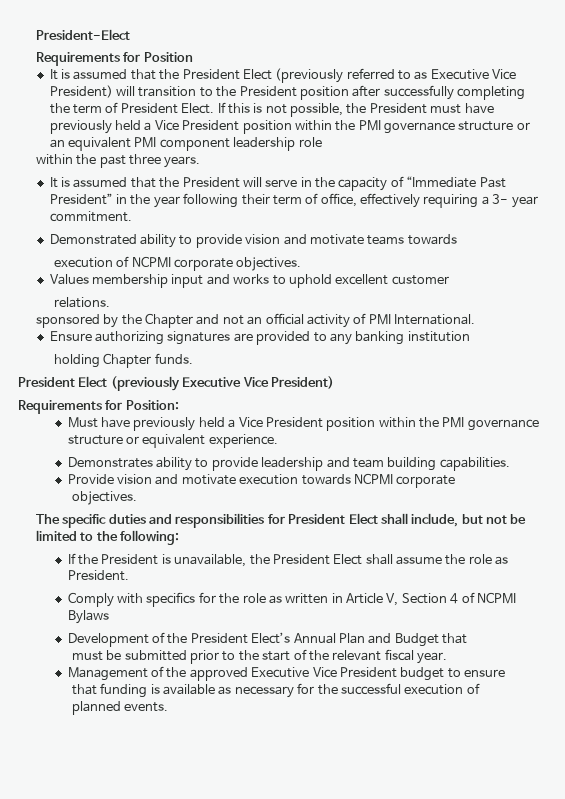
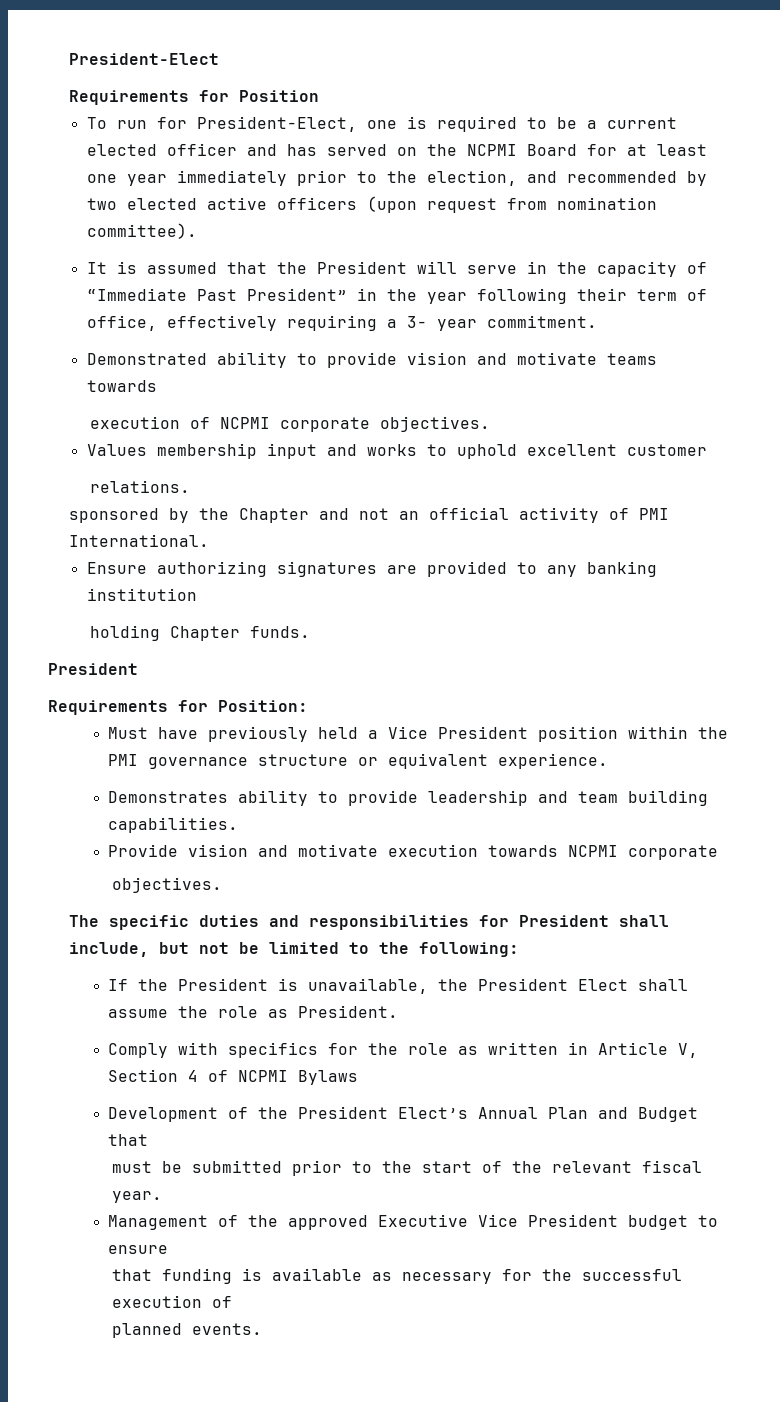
- It is assumed that the President Elect (previously referred to as Executive Vice President) will transition to the President position after successfully completing the term of President Elect. If this is not possible, the President must have previously held a Vice President position within the PMI governance structure or an equivalent PMI component leadership role
- within the past three years.
+ To run for President-Elect, one is required to be a current elected officer and has served on the NCPMI Board for at least one year immediately prior to the election, and recommended by two elected active officers (upon request from nomination committee).
  holding Chapter funds.
- President Elect (previously Executive Vice President)
+ President
- The specific duties and responsibilities for President Elect shall include, but not be limited to the following:
+ The specific duties and responsibilities for President shall include, but not be limited to the following:

